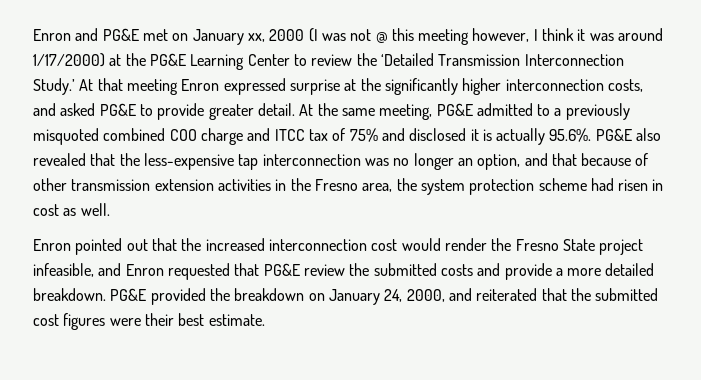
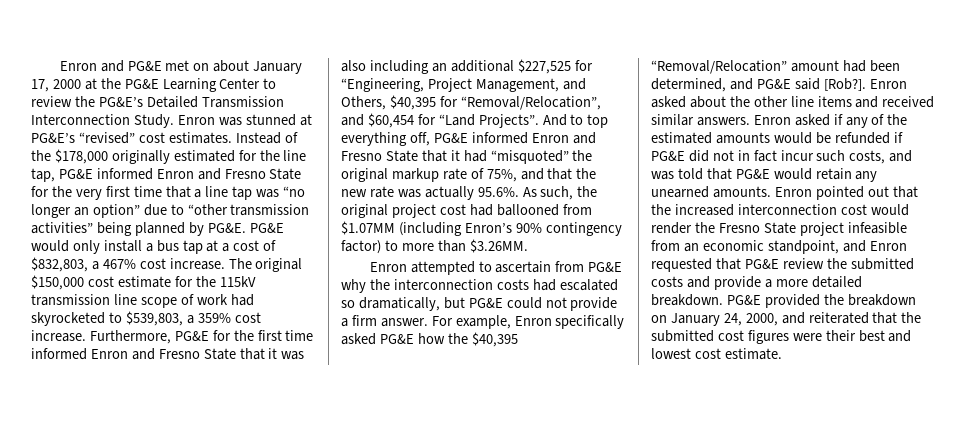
- Enron and PG&E met on January xx, 2000 (I was not @ this meeting however, I think it was around 1/17/2000) at the PG&E Learning Center to review the ‘Detailed Transmission Interconnection Study.’ At that meeting Enron expressed surprise at the significantly higher interconnection costs, and asked PG&E to provide greater detail. At the same meeting, PG&E admitted to a previously misquoted combined COO charge and ITCC tax of 75% and disclosed it is actually 95.6%. PG&E also revealed that the less-expensive tap interconnection was no longer an option, and that because of other transmission extension activities in the Fresno area, the system protection scheme had risen in cost as well.
- Enron pointed out that the increased interconnection cost would render the Fresno State project infeasible, and Enron requested that PG&E review the submitted costs and provide a more detailed breakdown.
+ Enron and PG&E met on about January 17, 2000 at the PG&E Learning Center to review the PG&E’s Detailed Transmission Interconnection Study. Enron was stunned at PG&E’s “revised” cost estimates. Instead of the $178,000 originally estimated for the line tap, PG&E informed Enron and Fresno State for the very first time that a line tap was “no longer an option” due to “other transmission activities” being planned by PG&E. PG&E would only install a bus tap at a cost of $832,803, a 467% cost increase. The original $150,000 cost estimate for the 115kV transmission line scope of work had skyrocketed to $539,803, a 359% cost increase. Furthermore, PG&E for the first time informed Enron and Fresno State that it was also including an additional $227,525 for “Engineering, Project Management, and Others, $40,395 for “Removal/Relocation”, and $60,454 for “Land Projects”. And to top everything off, PG&E informed Enron and Fresno State that it had “misquoted” the original markup rate of 75%, and that the new rate was actually 95.6%. As such, the original project cost had ballooned from $1.07MM (including Enron’s 90% contingency factor) to more than $3.26MM.
+ Enron attempted to ascertain from PG&E why the interconnection costs had escalated so dramatically, but PG&E could not provide a firm answer. For example, Enron specifically asked PG&E how the $40,395 “Removal/Relocation” amount had been determined, and PG&E said [Rob?]. Enron asked about the other line items and received similar answers. Enron asked if any of the estimated amounts would be refunded if PG&E did not in fact incur such costs, and was told that PG&E would retain any unearned amounts. Enron pointed out that the increased interconnection cost would render the Fresno State project infeasible from an economic standpoint, and Enron requested that PG&E review the submitted costs and provide a more detailed breakdown.
- PG&E provided the breakdown on January 24, 2000, and reiterated that the submitted cost figures were their best estimate.
+ PG&E provided the breakdown on January 24, 2000, and reiterated that the submitted cost figures were their best and lowest cost estimate.

